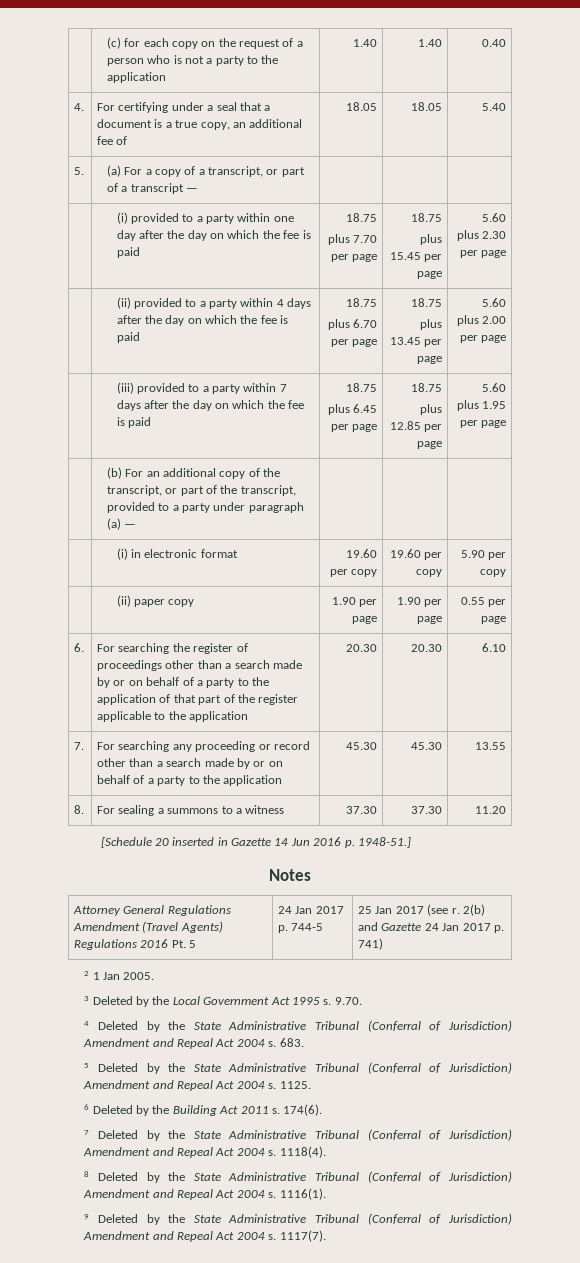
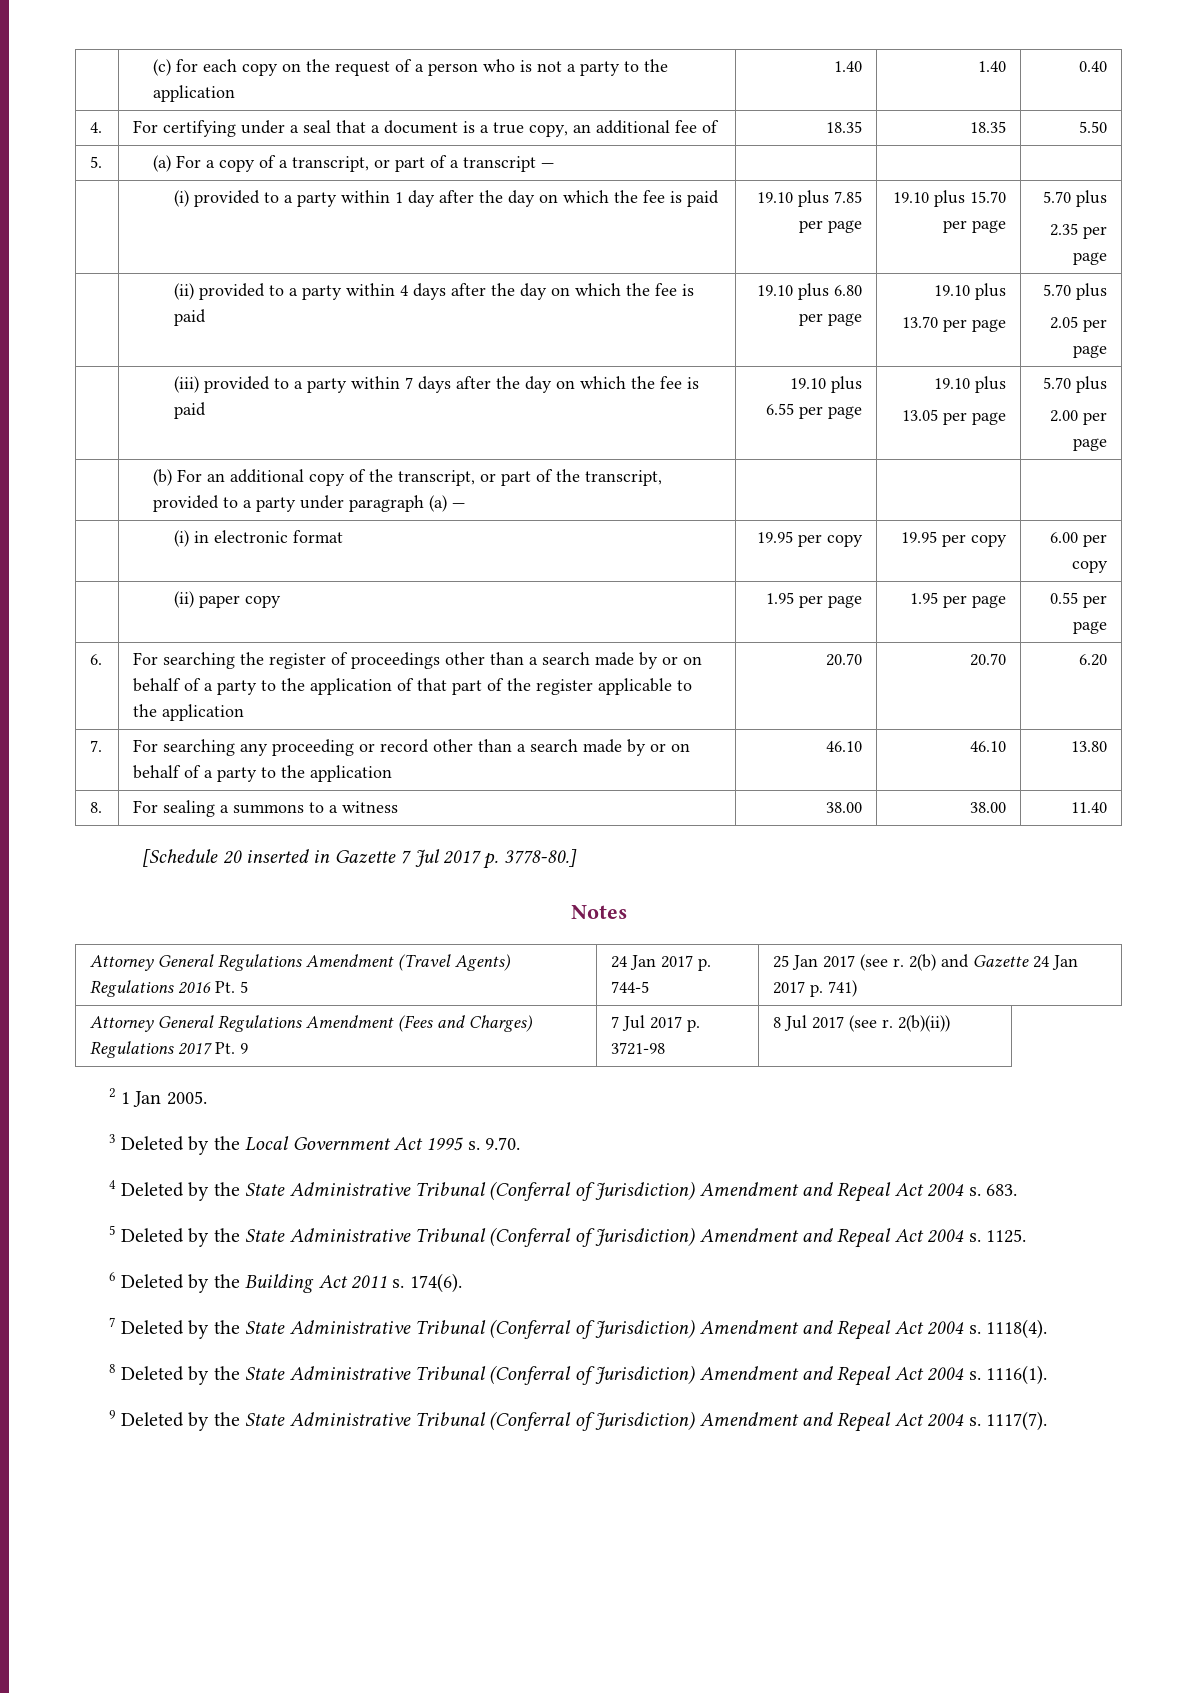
- 4. | For certifying under a seal that a document is a true copy, an additional fee of | 18.05 | 18.05 | 5.40
+ 4. | For certifying under a seal that a document is a true copy, an additional fee of | 18.35 | 18.35 | 5.50
- | (i) provided to a party within one day after the day on which the fee is paid | 18.75
- plus 7.70 per page | 18.75
- plus 15.45 per page | 5.60
- plus 2.30 per page
+ | (i) provided to a party within 1 day after the day on which the fee is paid | 19.10 plus 7.85 per page | 19.10 plus 15.70 per page | 5.70 plus
+ 2.35 per page
- | (ii) provided to a party within 4 days after the day on which the fee is paid | 18.75
- plus 6.70 per page | 18.75
- plus 13.45 per page | 5.60
- plus 2.00 per page
+ | (ii) provided to a party within 4 days after the day on which the fee is paid | 19.10 plus 6.80 per page | 19.10 plus
+ 13.70 per page | 5.70 plus
+ 2.05 per page
- | (iii) provided to a party within 7 days after the day on which the fee is paid | 18.75
- plus 6.45 per page | 18.75
- plus 12.85 per page | 5.60
- plus 1.95 per page
+ | (iii) provided to a party within 7 days after the day on which the fee is paid | 19.10 plus
+ 6.55 per page | 19.10 plus
+ 13.05 per page | 5.70 plus
+ 2.00 per page
- | (i) in electronic format | 19.60 per copy | 19.60 per copy | 5.90 per copy
+ | (i) in electronic format | 19.95 per copy | 19.95 per copy | 6.00 per copy
- | (ii) paper copy | 1.90 per page | 1.90 per page | 0.55 per page
+ | (ii) paper copy | 1.95 per page | 1.95 per page | 0.55 per page
- 6. | For searching the register of proceedings other than a search made by or on behalf of a party to the application of that part of the register applicable to the application | 20.30 | 20.30 | 6.10
+ 6. | For searching the register of proceedings other than a search made by or on behalf of a party to the application of that part of the register applicable to the application | 20.70 | 20.70 | 6.20
- 7. | For searching any proceeding or record other than a search made by or on behalf of a party to the application | 45.30 | 45.30 | 13.55
+ 7. | For searching any proceeding or record other than a search made by or on behalf of a party to the application | 46.10 | 46.10 | 13.80
- 8. | For sealing a summons to a witness | 37.30 | 37.30 | 11.20
+ 8. | For sealing a summons to a witness | 38.00 | 38.00 | 11.40
- [Schedule 20 inserted in Gazette 14 Jun 2016 p. 1948-51.]
+ [Schedule 20 inserted in Gazette 7 Jul 2017 p. 3778-80.]
+ Attorney General Regulations Amendment (Fees and Charges) Regulations 2017 Pt. 9 | 7 Jul 2017 p. 3721-98 | 8 Jul 2017 (see r. 2(b)(ii))

